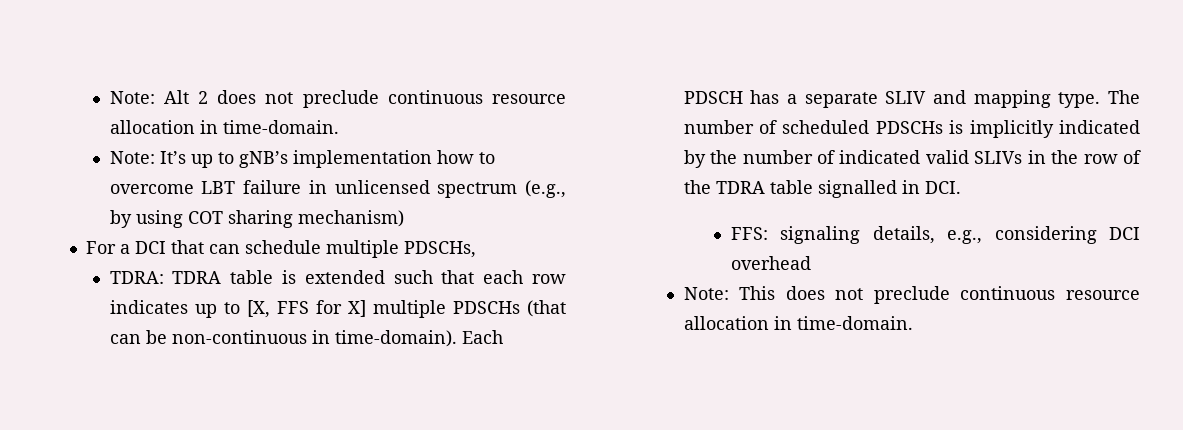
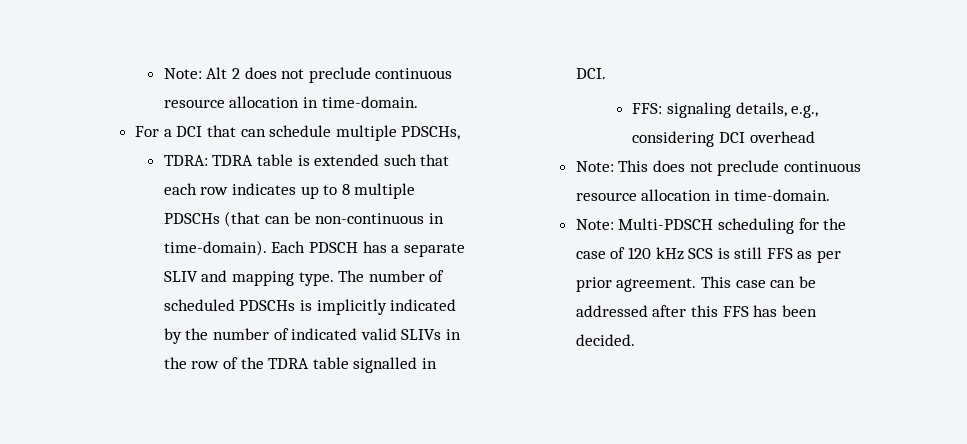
- Note: It’s up to gNB’s implementation how to overcome LBT failure in unlicensed spectrum (e.g., by using COT sharing mechanism)
- TDRA: TDRA table is extended such that each row indicates up to [X, FFS for X] multiple PDSCHs (that can be non-continuous in time-domain).
+ TDRA: TDRA table is extended such that each row indicates up to 8 multiple PDSCHs (that can be non-continuous in time-domain).
+ Note: Multi-PDSCH scheduling for the case of 120 kHz SCS is still FFS as per prior agreement. This case can be addressed after this FFS has been decided.

